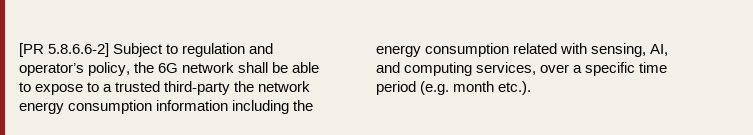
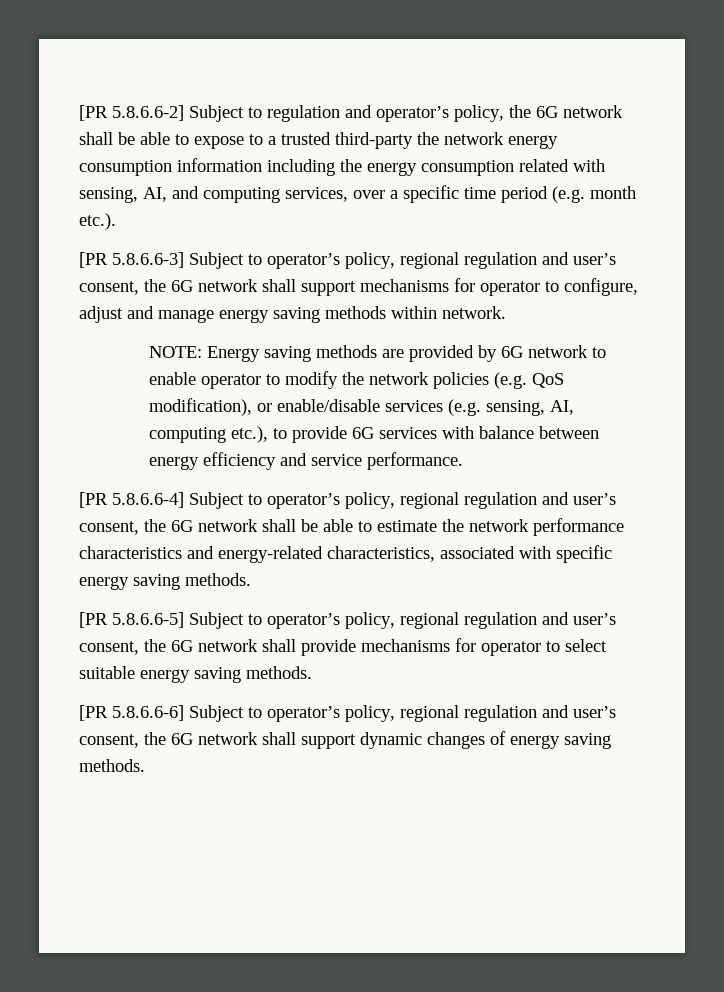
+ [PR 5.8.6.6-3] Subject to operator’s policy, regional regulation and user’s consent, the 6G network shall support mechanisms for operator to configure, adjust and manage energy saving methods within network.
+ NOTE: Energy saving methods are provided by 6G network to enable operator to modify the network policies (e.g. QoS modification), or enable/disable services (e.g. sensing, AI, computing etc.), to provide 6G services with balance between energy efficiency and service performance.
+ [PR 5.8.6.6-4] Subject to operator’s policy, regional regulation and user’s consent, the 6G network shall be able to estimate the network performance characteristics and energy-related characteristics, associated with specific energy saving methods.
+ [PR 5.8.6.6-5] Subject to operator’s policy, regional regulation and user’s consent, the 6G network shall provide mechanisms for operator to select suitable energy saving methods.
+ [PR 5.8.6.6-6] Subject to operator’s policy, regional regulation and user’s consent, the 6G network shall support dynamic changes of energy saving methods.

